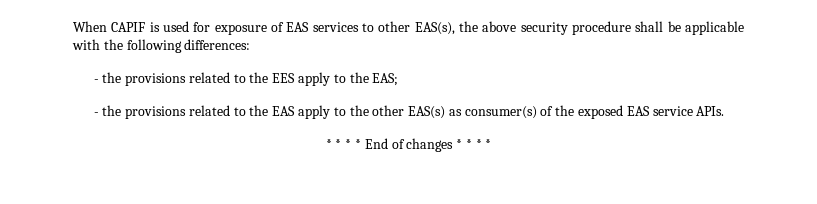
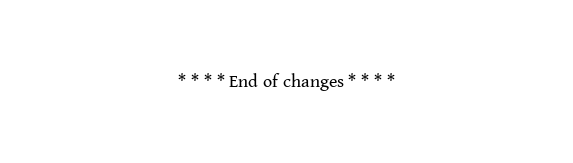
- When CAPIF is used for exposure of EAS services to other EAS(s), the above security procedure shall be applicable with the following differences:
- - the provisions related to the EES apply to the EAS;
- - the provisions related to the EAS apply to the other EAS(s) as consumer(s) of the exposed EAS service APIs.

